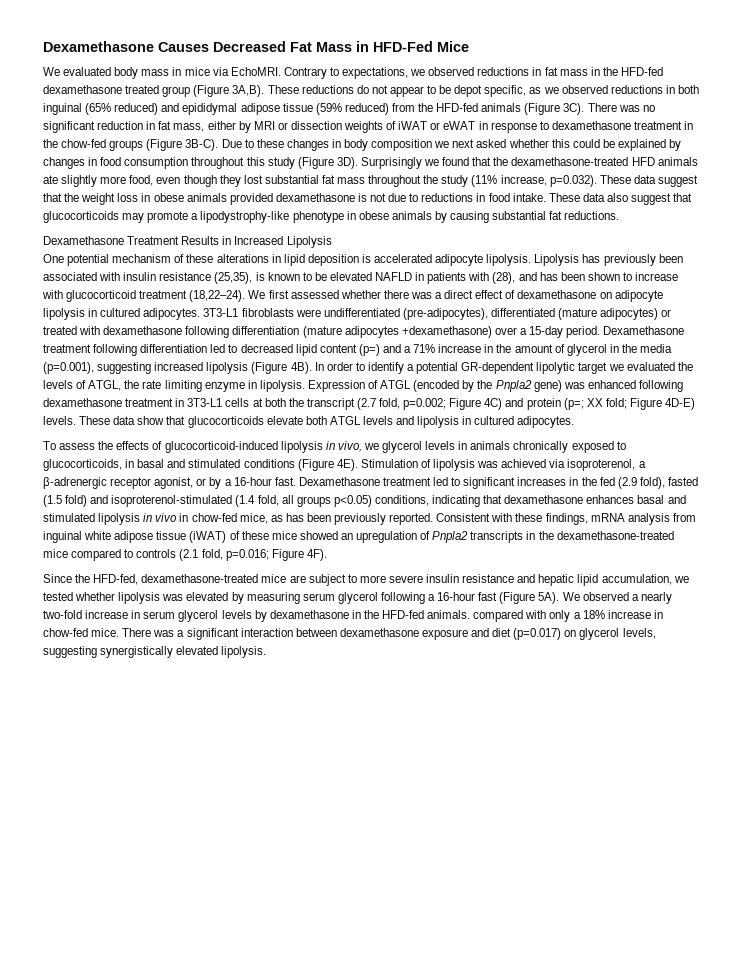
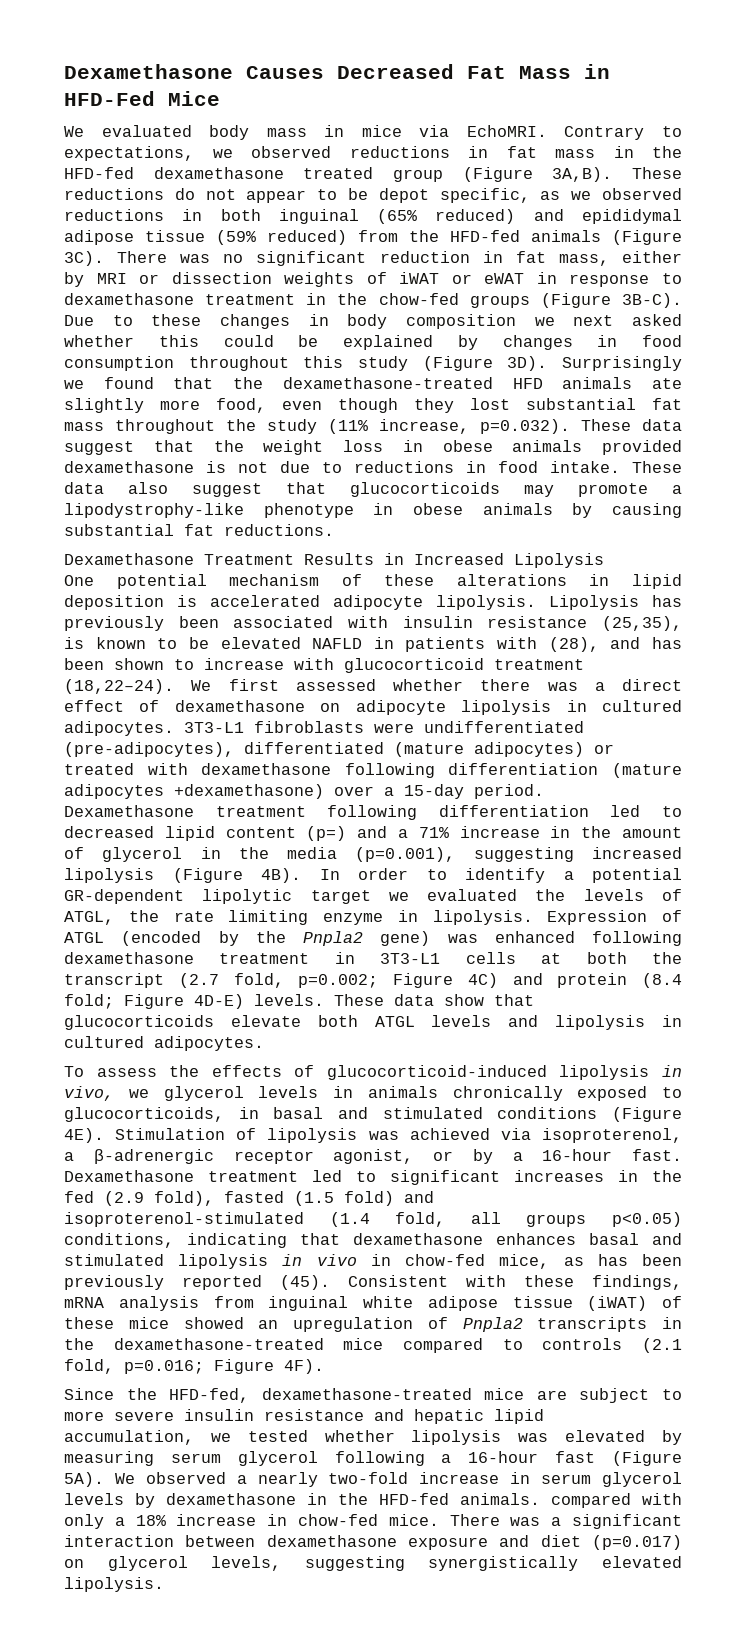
- Expression of ATGL (encoded by the Pnpla2 gene) was enhanced following dexamethasone treatment in 3T3-L1 cells at both the transcript (2.7 fold, p=0.002; Figure 4C) and protein (p=; XX fold; Figure 4D-E) levels.
+ Expression of ATGL (encoded by the Pnpla2 gene) was enhanced following dexamethasone treatment in 3T3-L1 cells at both the transcript (2.7 fold, p=0.002; Figure 4C) and protein (8.4 fold; Figure 4D-E) levels.
- Dexamethasone treatment led to significant increases in the fed (2.9 fold), fasted (1.5 fold) and isoproterenol-stimulated (1.4 fold, all groups p<0.05) conditions, indicating that dexamethasone enhances basal and stimulated lipolysis in vivo in chow-fed mice, as has been previously reported.
+ Dexamethasone treatment led to significant increases in the fed (2.9 fold), fasted (1.5 fold) and isoproterenol-stimulated (1.4 fold, all groups p<0.05) conditions, indicating that dexamethasone enhances basal and stimulated lipolysis in vivo in chow-fed mice, as has been previously reported (45).

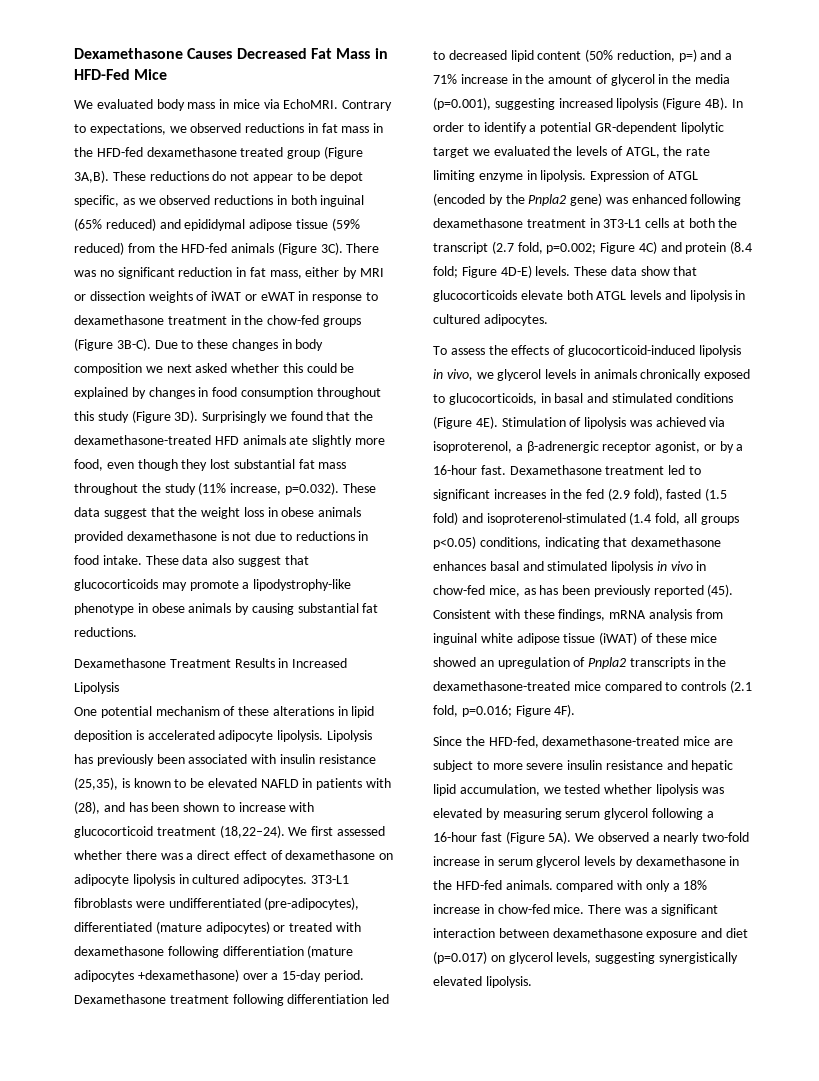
- Dexamethasone treatment following differentiation led to decreased lipid content (p=) and a 71% increase in the amount of glycerol in the media (p=0.001), suggesting increased lipolysis (Figure 4B).
+ Dexamethasone treatment following differentiation led to decreased lipid content (50% reduction, p=) and a 71% increase in the amount of glycerol in the media (p=0.001), suggesting increased lipolysis (Figure 4B).

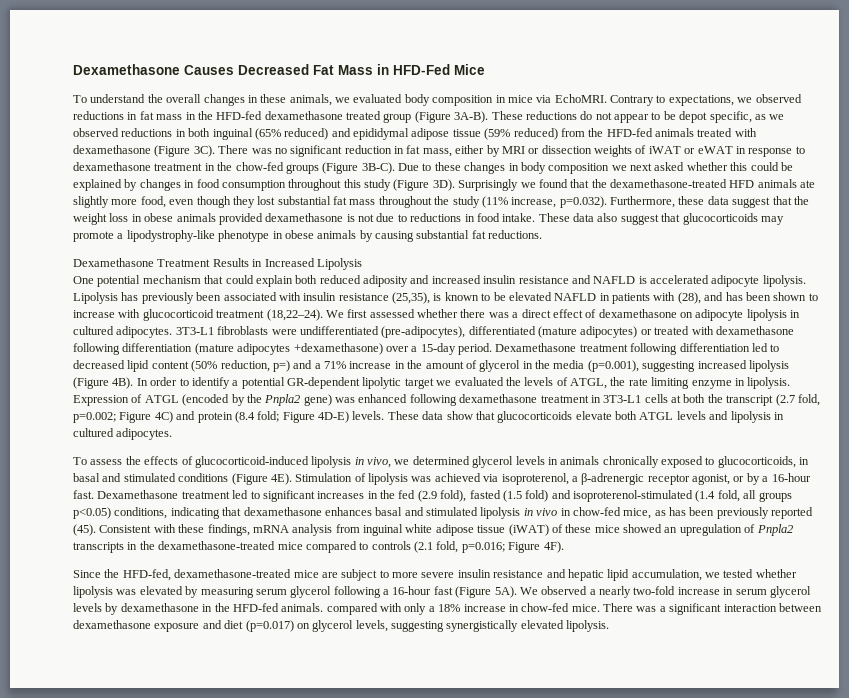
- We evaluated body mass in mice via EchoMRI.
+ To understand the overall changes in these animals, we evaluated body composition in mice via EchoMRI.
- Contrary to expectations, we observed reductions in fat mass in the HFD-fed dexamethasone treated group (Figure 3A,B).
+ Contrary to expectations, we observed reductions in fat mass in the HFD-fed dexamethasone treated group (Figure 3A-B).
- These reductions do not appear to be depot specific, as we observed reductions in both inguinal (65% reduced) and epididymal adipose tissue (59% reduced) from the HFD-fed animals (Figure 3C).
+ These reductions do not appear to be depot specific, as we observed reductions in both inguinal (65% reduced) and epididymal adipose tissue (59% reduced) from the HFD-fed animals treated with dexamethasone (Figure 3C).
- Surprisingly we found that the dexamethasone-treated HFD animals ate slightly more food, even though they lost substantial fat mass throughout the study (11% increase, p=0.032). These data suggest that the weight loss in obese animals provided dexamethasone is not due to reductions in food intake.
+ Surprisingly we found that the dexamethasone-treated HFD animals ate slightly more food, even though they lost substantial fat mass throughout the study (11% increase, p=0.032). Furthermore, these data suggest that the weight loss in obese animals provided dexamethasone is not due to reductions in food intake.
- One potential mechanism of these alterations in lipid deposition is accelerated adipocyte lipolysis.
+ One potential mechanism that could explain both reduced adiposity and increased insulin resistance and NAFLD is accelerated adipocyte lipolysis.
- To assess the effects of glucocorticoid-induced lipolysis in vivo, we glycerol levels in animals chronically exposed to glucocorticoids, in basal and stimulated conditions (Figure 4E).
+ To assess the effects of glucocorticoid-induced lipolysis in vivo, we determined glycerol levels in animals chronically exposed to glucocorticoids, in basal and stimulated conditions (Figure 4E).

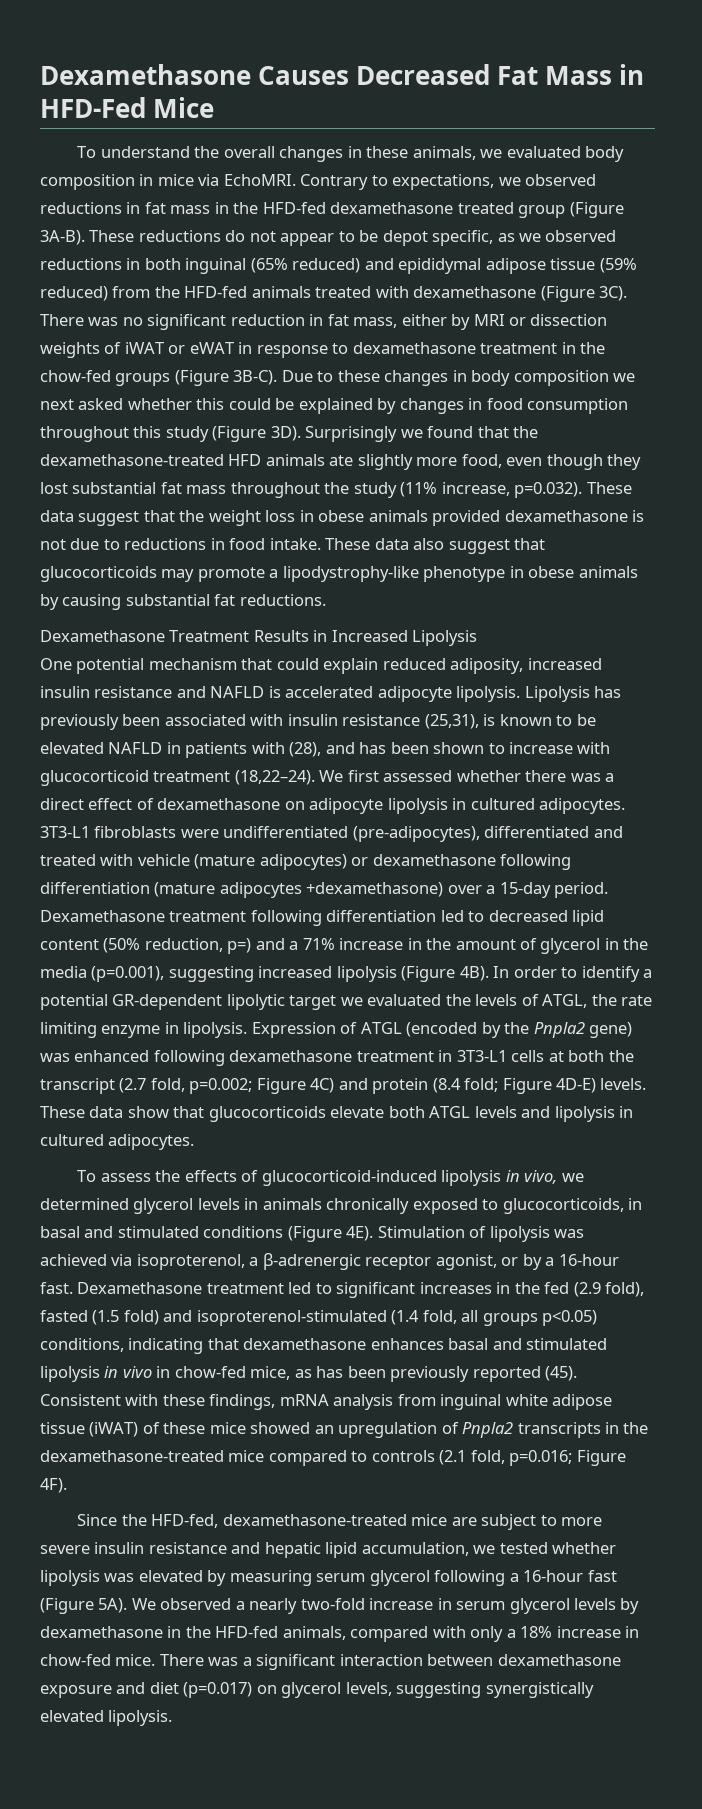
- Surprisingly we found that the dexamethasone-treated HFD animals ate slightly more food, even though they lost substantial fat mass throughout the study (11% increase, p=0.032). Furthermore, these data suggest that the weight loss in obese animals provided dexamethasone is not due to reductions in food intake.
+ Surprisingly we found that the dexamethasone-treated HFD animals ate slightly more food, even though they lost substantial fat mass throughout the study (11% increase, p=0.032). These data suggest that the weight loss in obese animals provided dexamethasone is not due to reductions in food intake.
- One potential mechanism that could explain both reduced adiposity and increased insulin resistance and NAFLD is accelerated adipocyte lipolysis.
+ One potential mechanism that could explain reduced adiposity, increased insulin resistance and NAFLD is accelerated adipocyte lipolysis.
- Lipolysis has previously been associated with insulin resistance (25,35), is known to be elevated NAFLD in patients with (28), and has been shown to increase with glucocorticoid treatment (18,22–24).
+ Lipolysis has previously been associated with insulin resistance (25,31), is known to be elevated NAFLD in patients with (28), and has been shown to increase with glucocorticoid treatment (18,22–24).
- 3T3-L1 fibroblasts were undifferentiated (pre-adipocytes), differentiated (mature adipocytes) or treated with dexamethasone following differentiation (mature adipocytes +dexamethasone) over a 15-day period.
+ 3T3-L1 fibroblasts were undifferentiated (pre-adipocytes), differentiated and treated with vehicle (mature adipocytes) or dexamethasone following differentiation (mature adipocytes +dexamethasone) over a 15-day period.
- We observed a nearly two-fold increase in serum glycerol levels by dexamethasone in the HFD-fed animals. compared with only a 18% increase in chow-fed mice.
+ We observed a nearly two-fold increase in serum glycerol levels by dexamethasone in the HFD-fed animals, compared with only a 18% increase in chow-fed mice.

